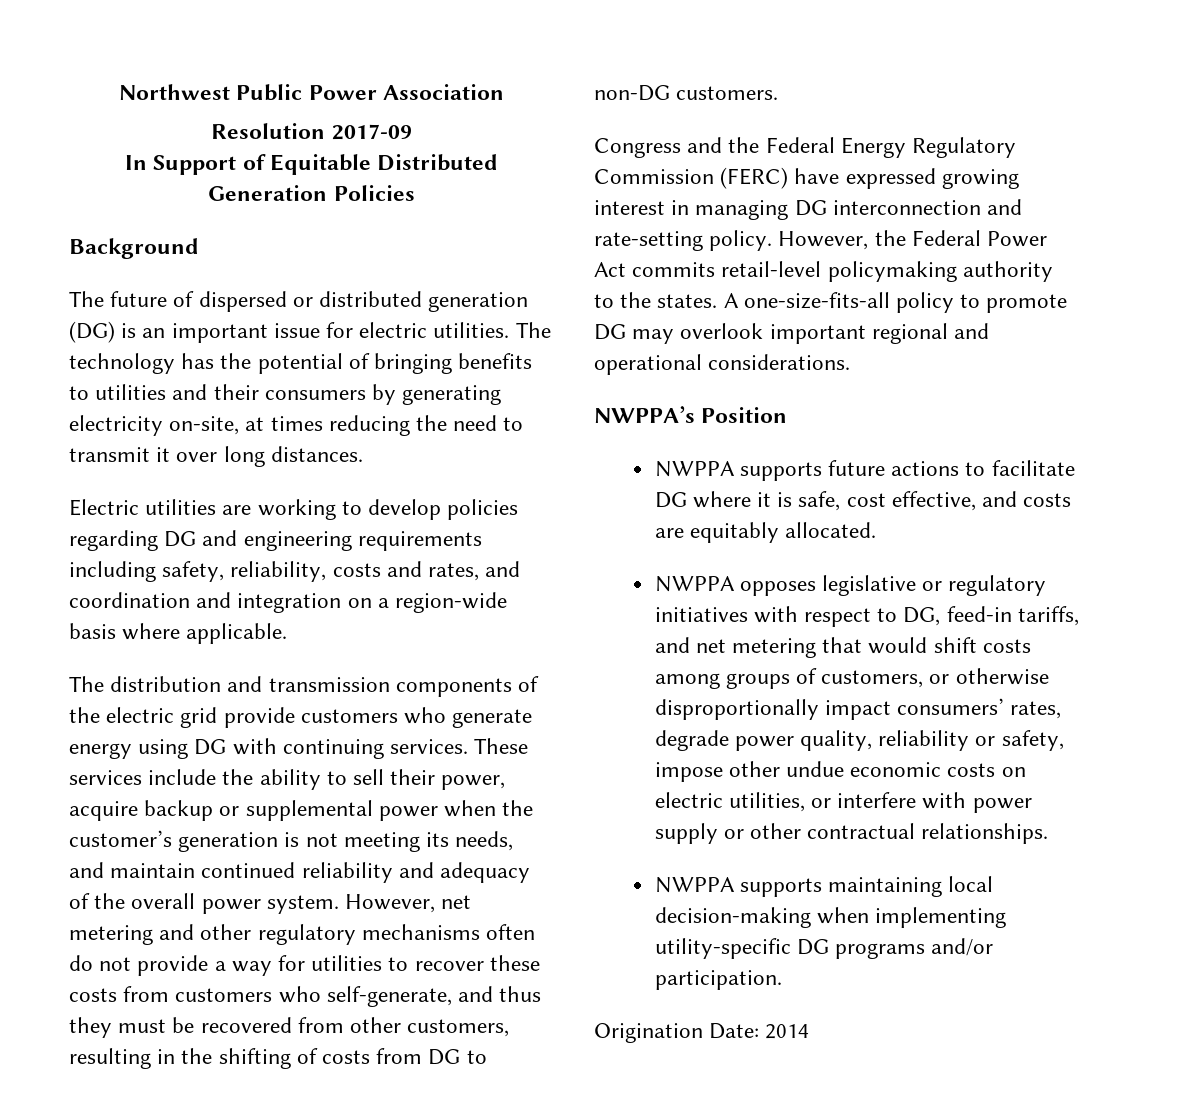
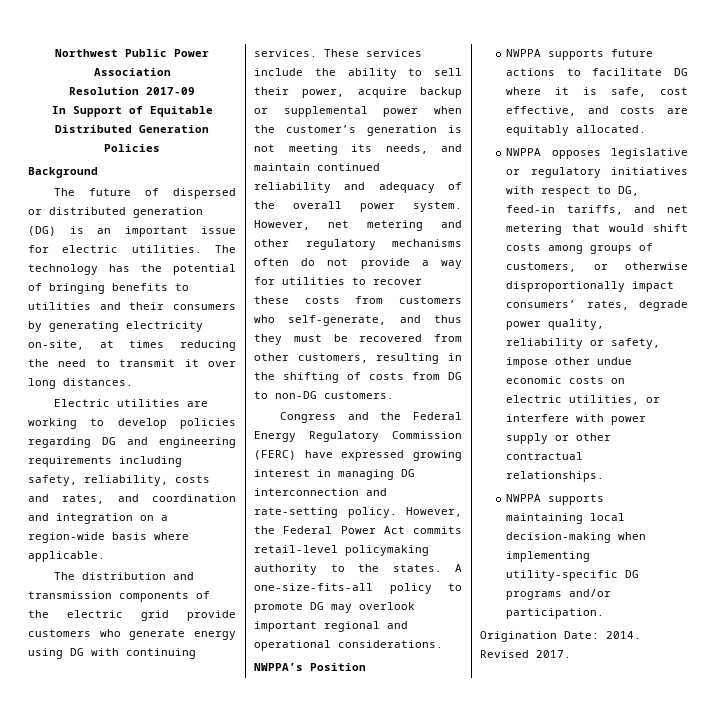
- Origination Date: 2014
+ Origination Date: 2014. Revised 2017.

